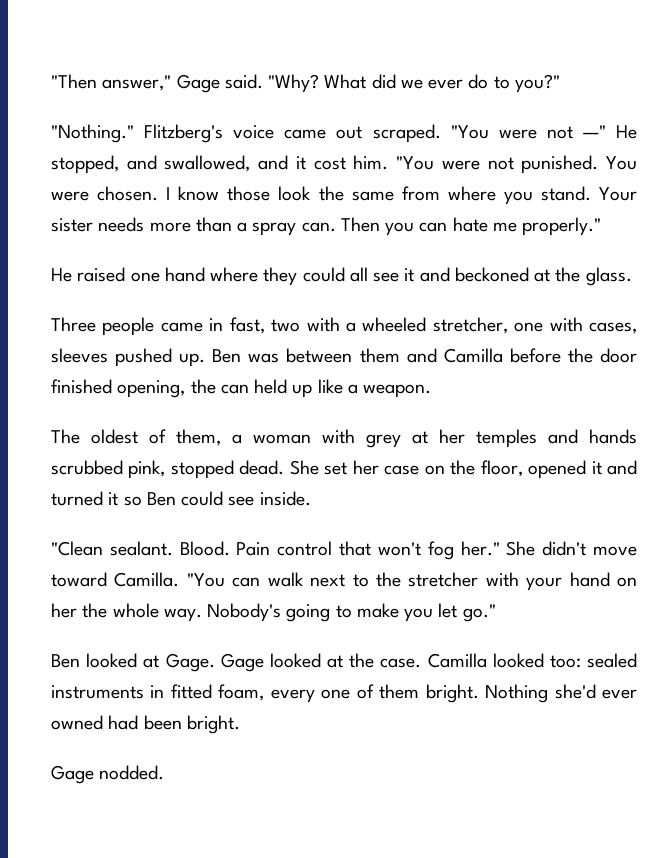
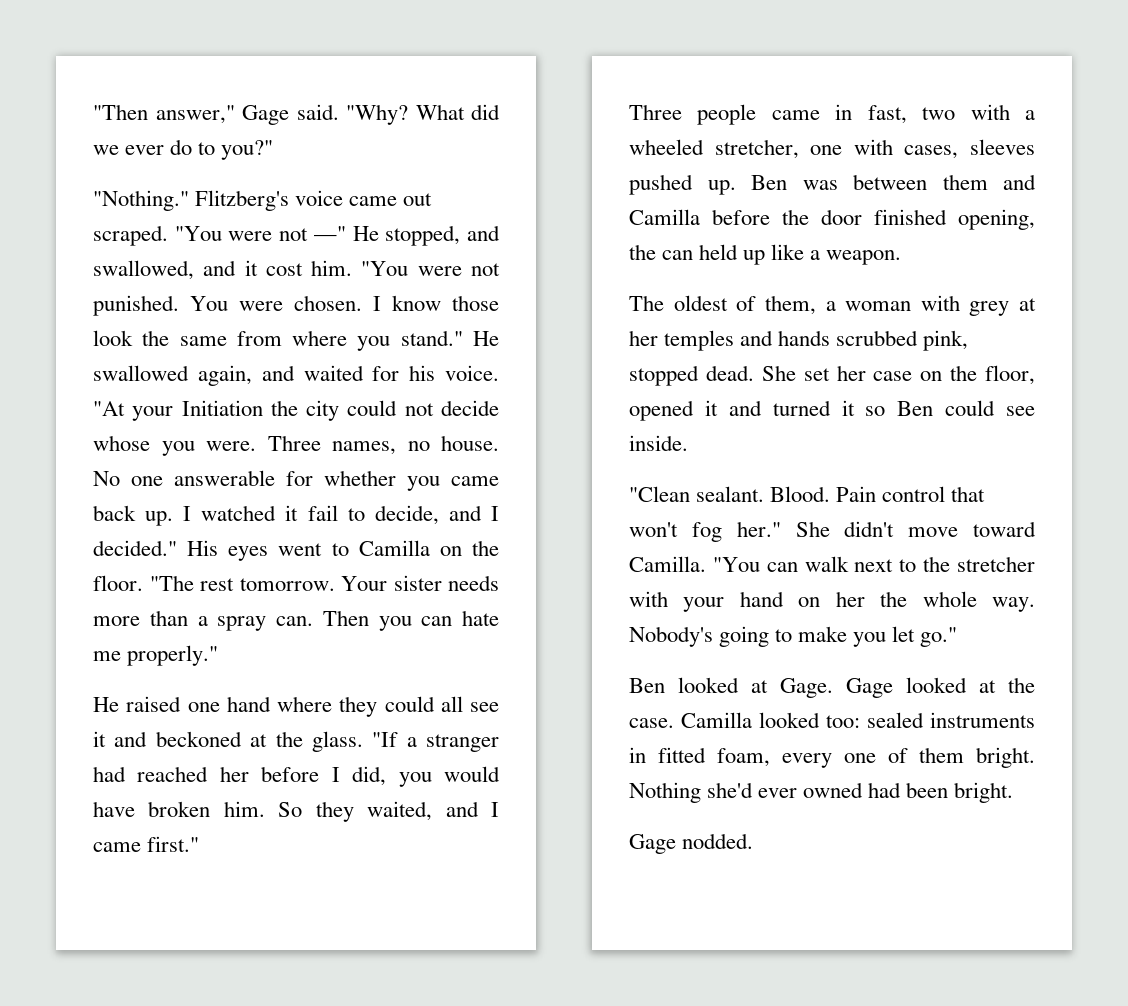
- I know those look the same from where you stand.
+ I know those look the same from where you stand." He swallowed again, and waited for his voice. "At your Initiation the city could not decide whose you were. Three names, no house. No one answerable for whether you came back up. I watched it fail to decide, and I decided." His eyes went to Camilla on the floor. "The rest tomorrow.
+ "If a stranger had reached her before I did, you would have broken him. So they waited, and I came first."

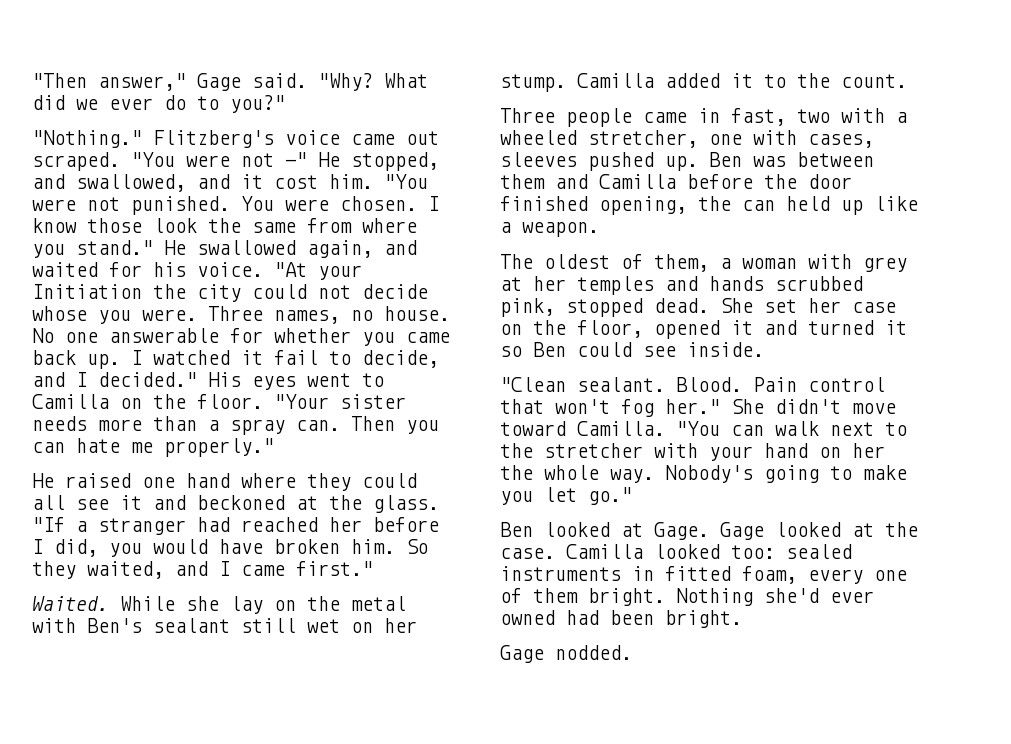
- "The rest tomorrow. Your sister needs more than a spray can.
+ "Your sister needs more than a spray can.
+ Waited. While she lay on the metal with Ben's sealant still wet on her stump. Camilla added it to the count.

